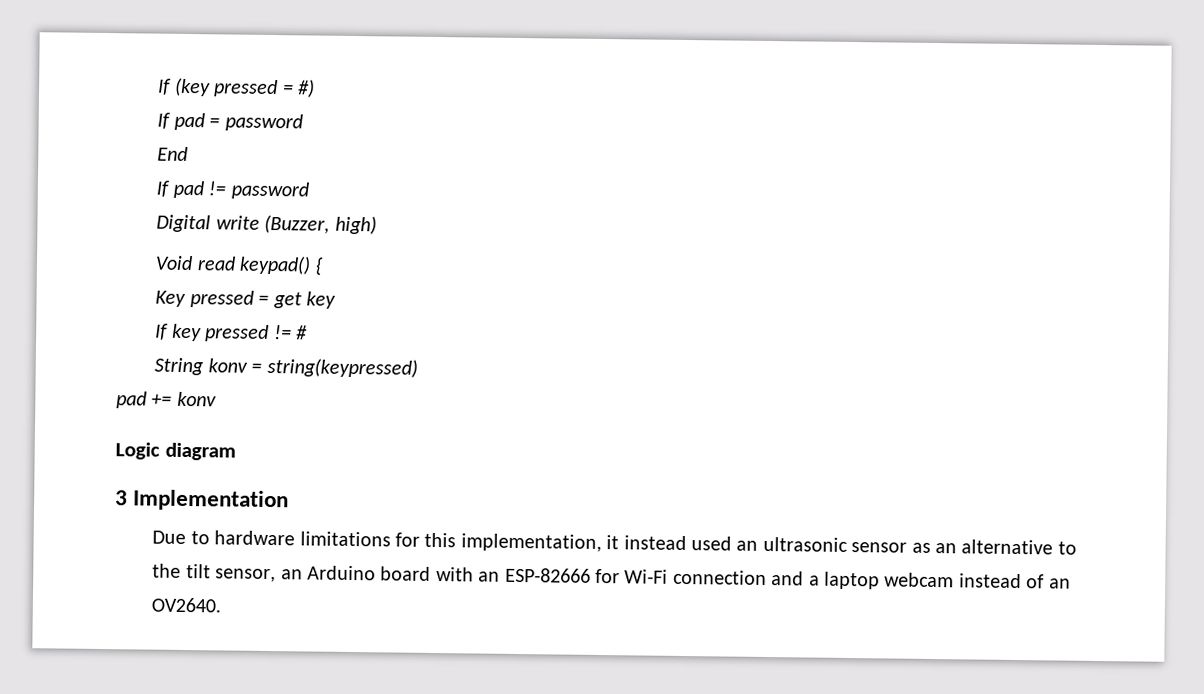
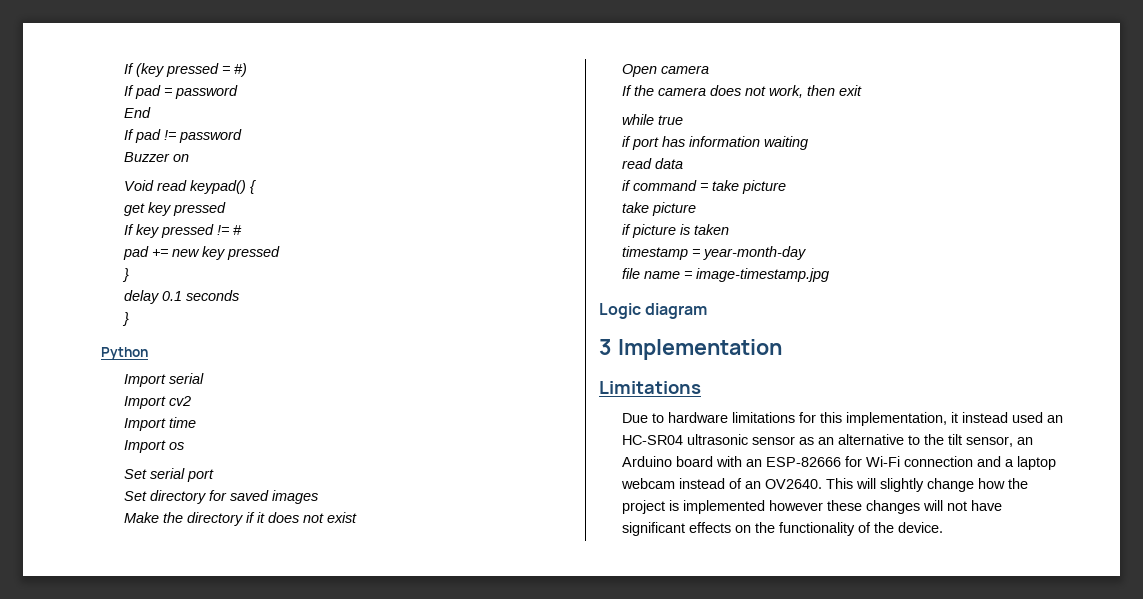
- Digital write (Buzzer, high)
+ Buzzer on
- Key pressed = get key
+ get key pressed
- String konv = string(keypressed)
- pad += konv
+ pad += new key pressed
+ }
+ delay 0.1 seconds
+ }
+ Python
+ Import serial
+ Import cv2
+ Import time
+ Import os
+ Set serial port
+ Set directory for saved images
+ Make the directory if it does not exist
+ Open camera
+ If the camera does not work, then exit
+ while true
+ if port has information waiting
+ read data
+ if command = take picture
+ take picture
+ if picture is taken
+ timestamp = year-month-day
+ file name = image-timestamp.jpg
+ Limitations
- Due to hardware limitations for this implementation, it instead used an ultrasonic sensor as an alternative to the tilt sensor, an Arduino board with an ESP-82666 for Wi-Fi connection and a laptop webcam instead of an OV2640.
+ Due to hardware limitations for this implementation, it instead used an HC-SR04 ultrasonic sensor as an alternative to the tilt sensor, an Arduino board with an ESP-82666 for Wi-Fi connection and a laptop webcam instead of an OV2640.
+ This will slightly change how the project is implemented however these changes will not have significant effects on the functionality of the device.

